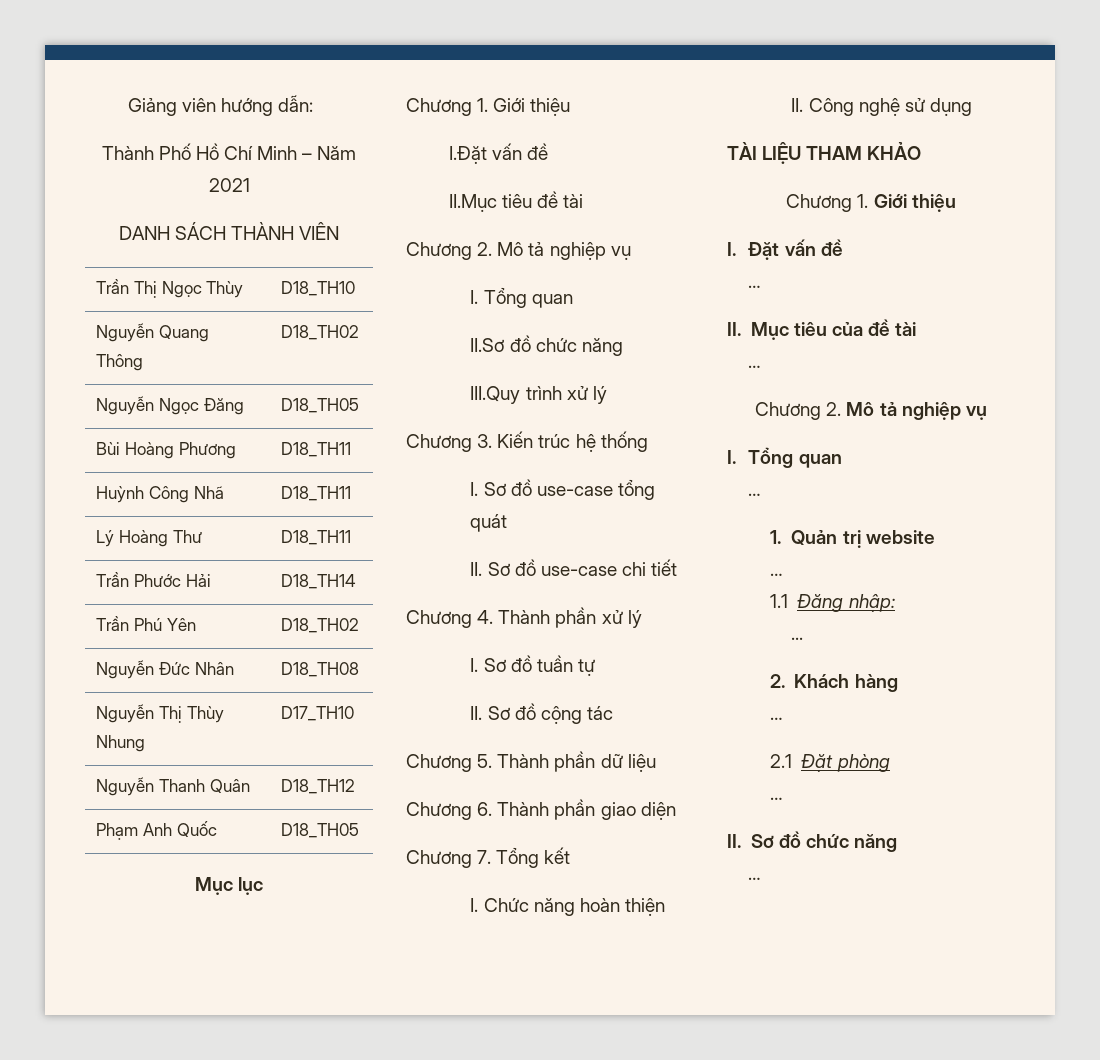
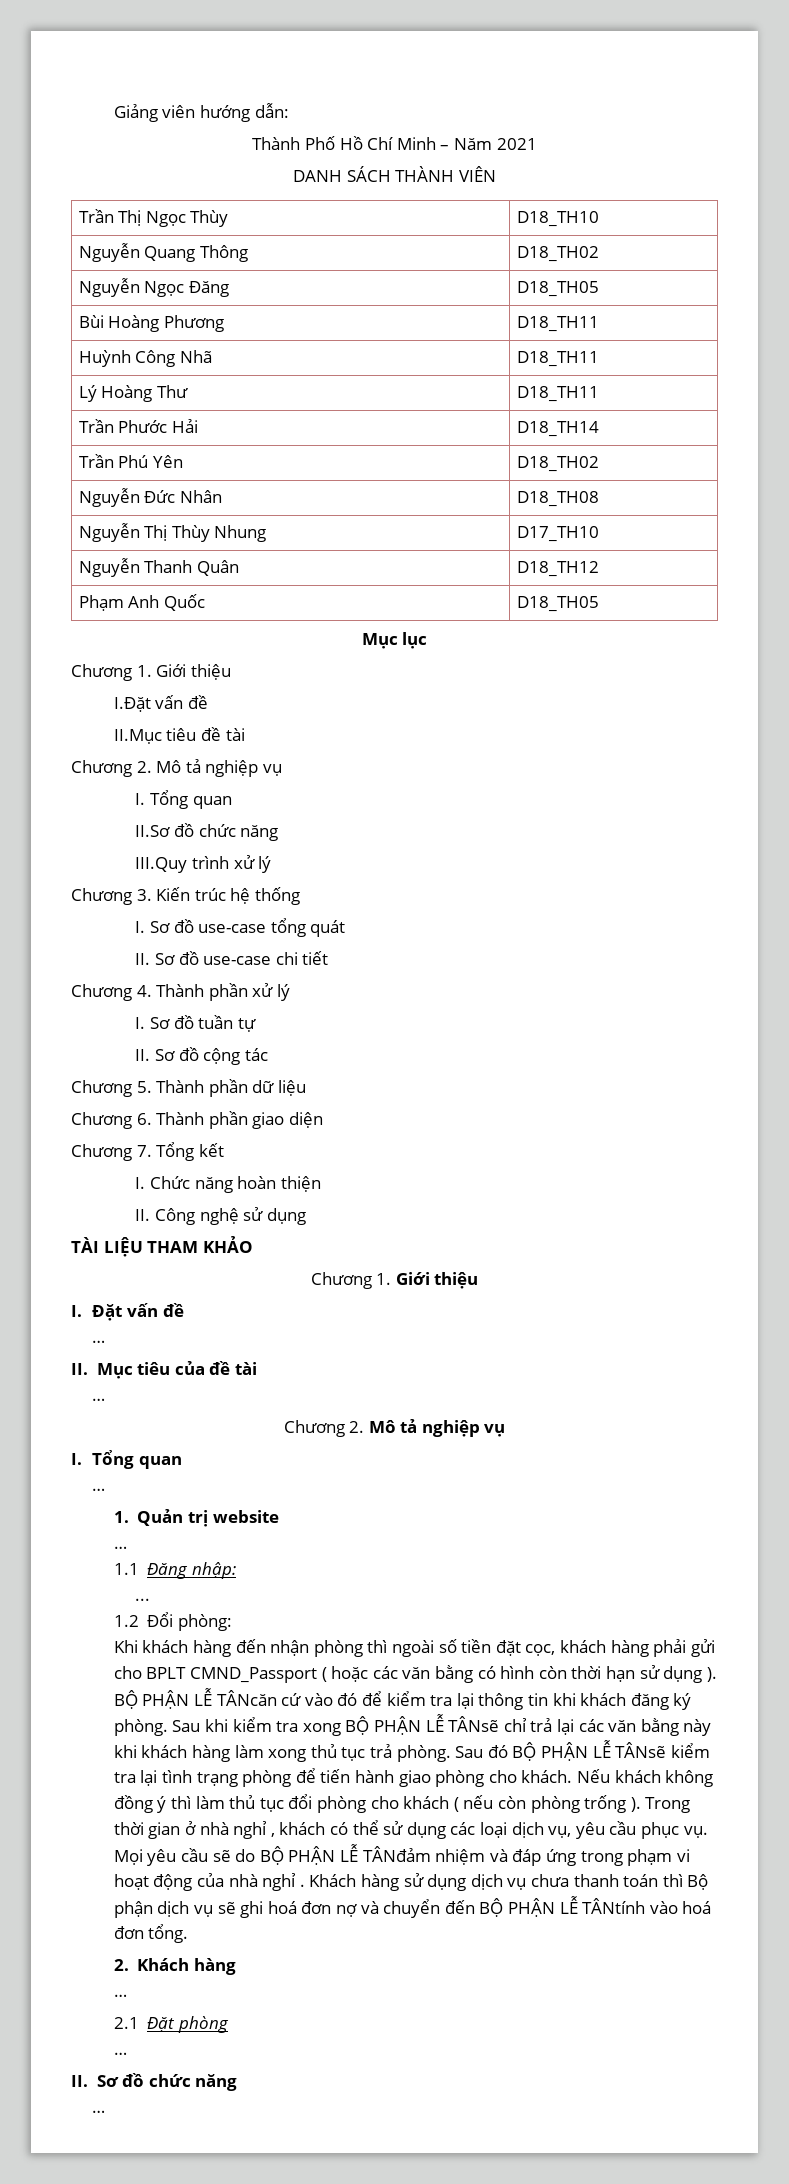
+ 1.2 Đổi phòng:
+ Khi khách hàng đến nhận phòng thì ngoài số tiền đặt cọc, khách hàng phải gửi cho BPLT CMND_Passport ( hoặc các văn bằng có hình còn thời hạn sử dụng ). BỘ PHẬN LỄ TÂNcăn cứ vào đó để kiểm tra lại thông tin khi khách đăng ký phòng. Sau khi kiểm tra xong BỘ PHẬN LỄ TÂNsẽ chỉ trả lại các văn bằng này khi khách hàng làm xong thủ tục trả phòng. Sau đó BỘ PHẬN LỄ TÂNsẽ kiểm tra lại tình trạng phòng để tiến hành giao phòng cho khách. Nếu khách không đồng ý thì làm thủ tục đổi phòng cho khách ( nếu còn phòng trống ). Trong thời gian ở nhà nghỉ , khách có thể sử dụng các loại dịch vụ, yêu cầu phục vụ. Mọi yêu cầu sẽ do BỘ PHẬN LỄ TÂNđảm nhiệm và đáp ứng trong phạm vi hoạt động của nhà nghỉ . Khách hàng sử dụng dịch vụ chưa thanh toán thì Bộ phận dịch vụ sẽ ghi hoá đơn nợ và chuyển đến BỘ PHẬN LỄ TÂNtính vào hoá đơn tổng.

